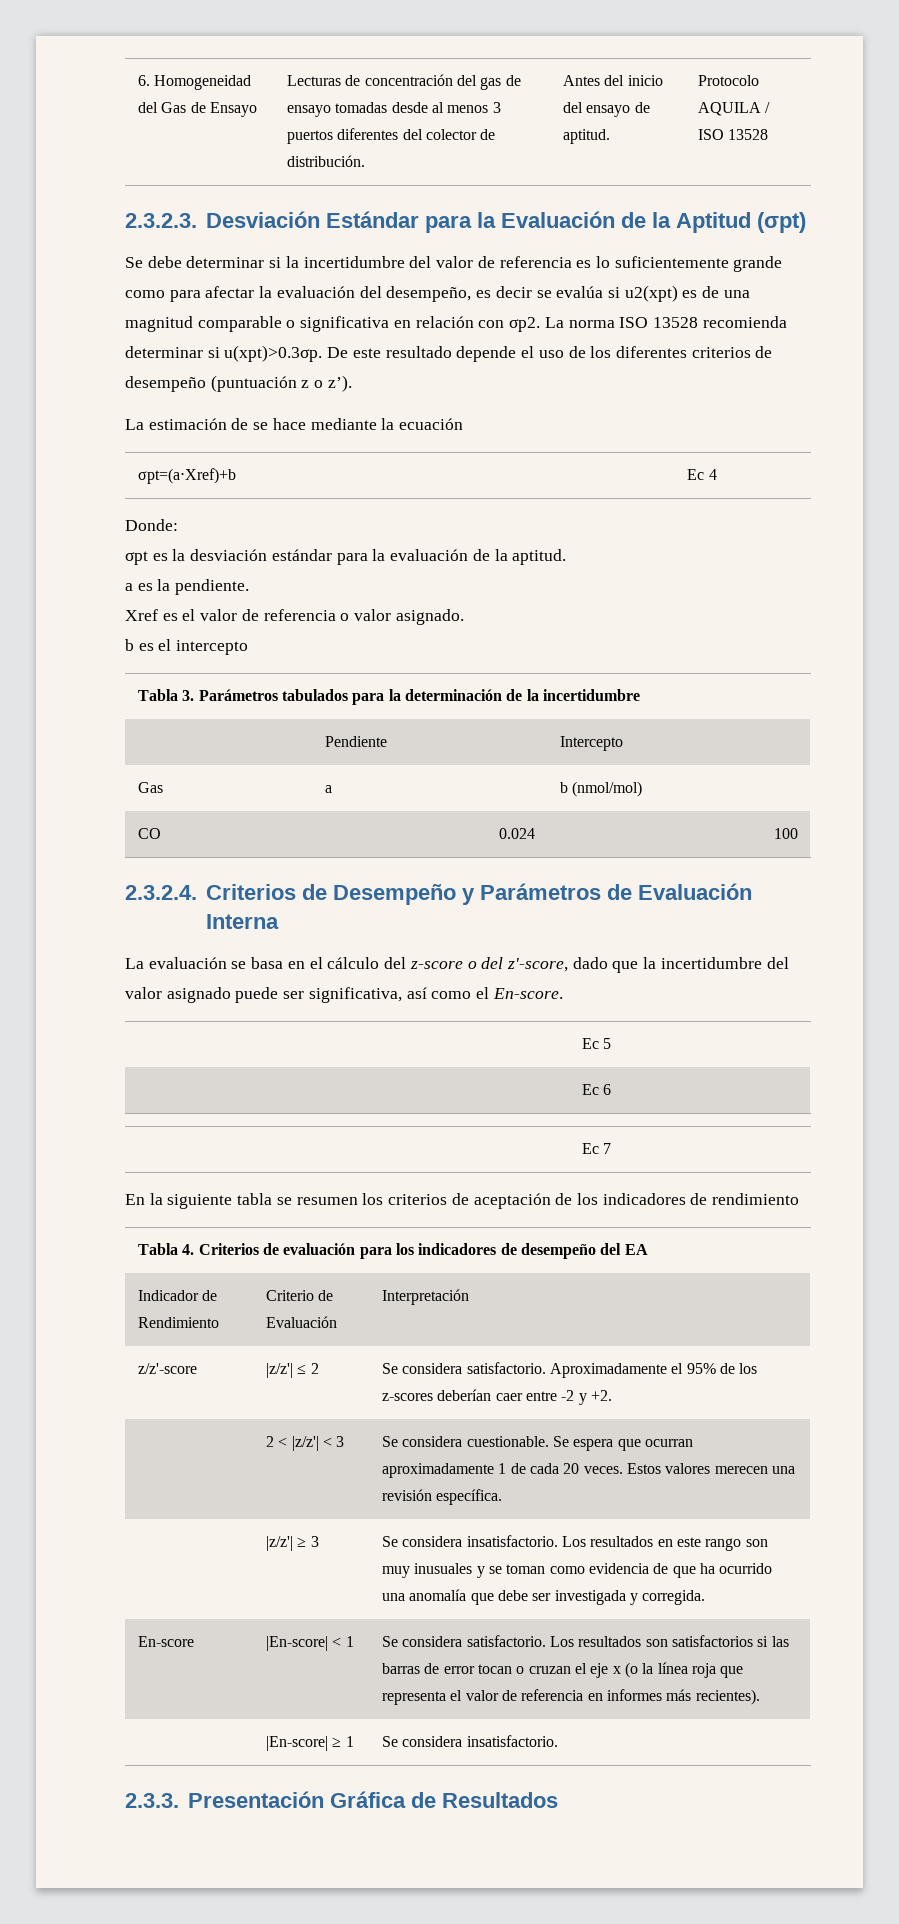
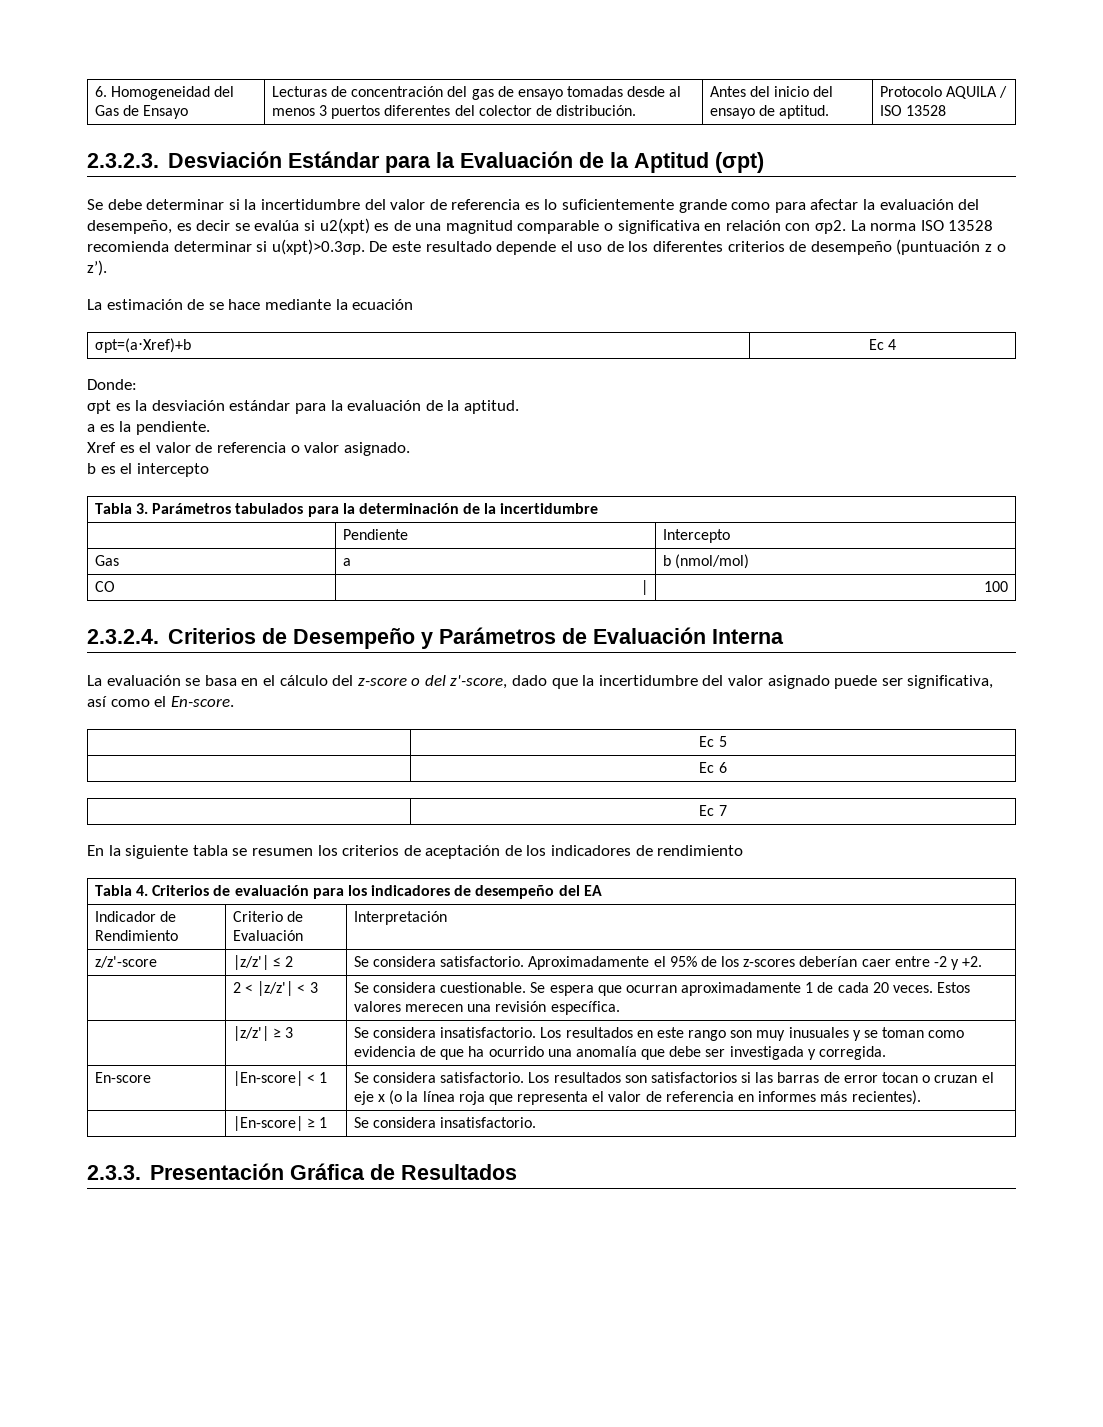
- CO | 0.024 | 100
+ CO | | | 100

